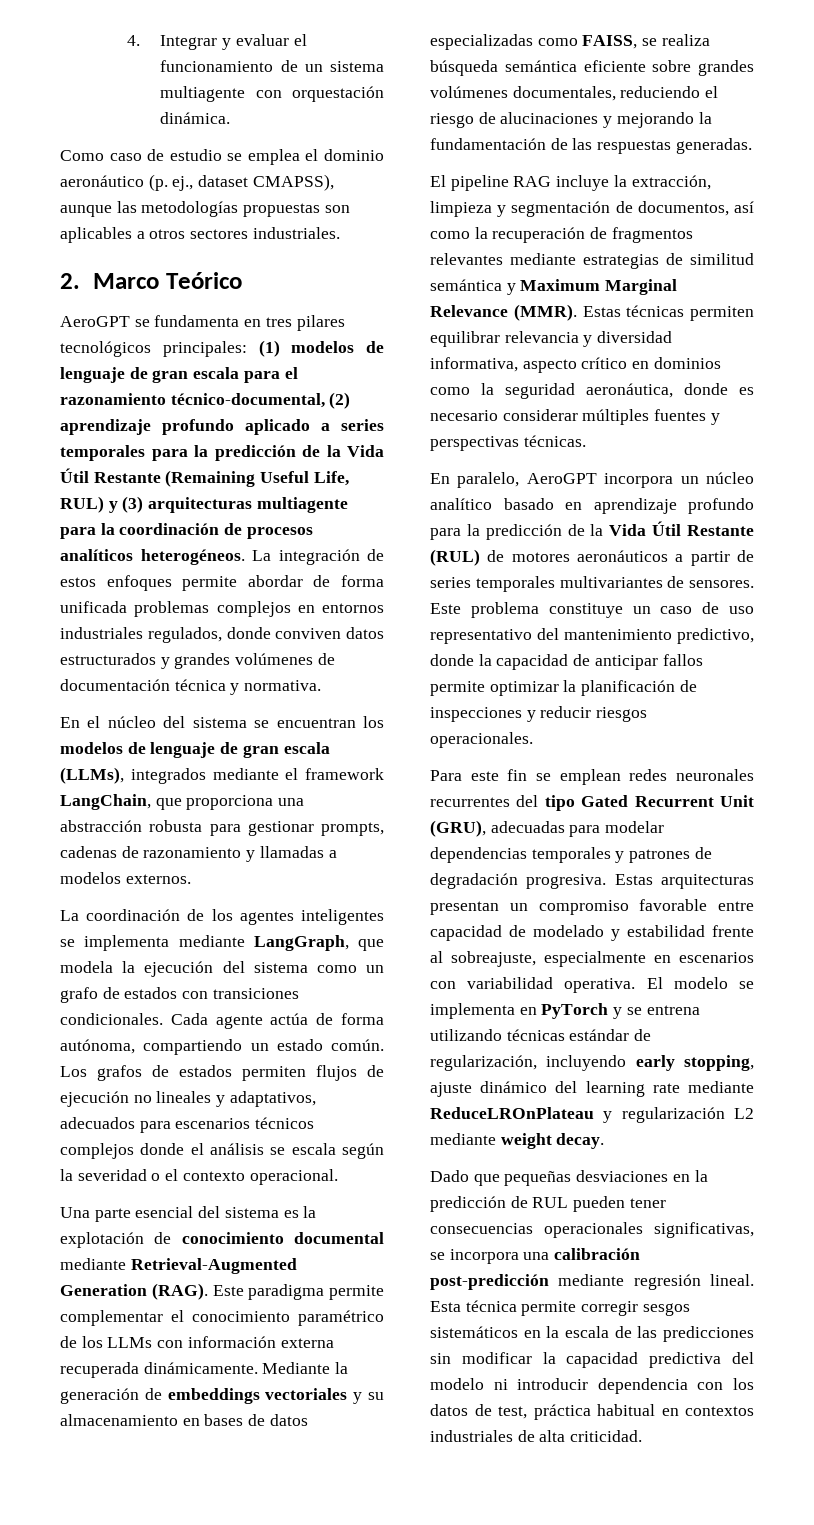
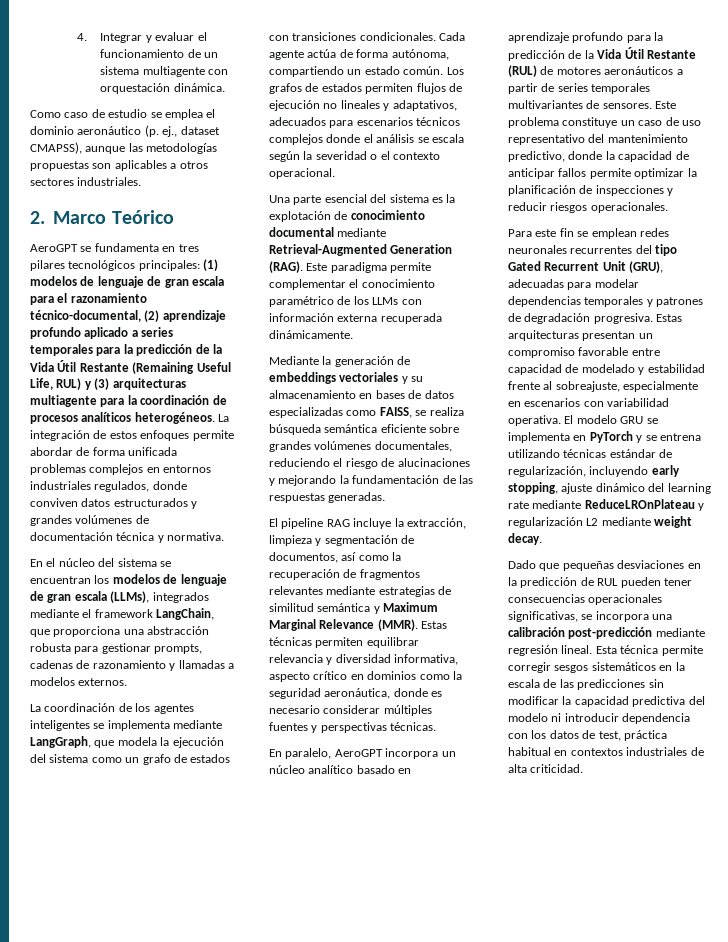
- Este paradigma permite complementar el conocimiento paramétrico de los LLMs con información externa recuperada dinámicamente. Mediante la generación de embeddings vectoriales y su almacenamiento en bases de datos especializadas como FAISS, se realiza búsqueda semántica eficiente sobre grandes volúmenes documentales, reduciendo el riesgo de alucinaciones y mejorando la fundamentación de las respuestas generadas.
+ Este paradigma permite complementar el conocimiento paramétrico de los LLMs con información externa recuperada dinámicamente.
+ Mediante la generación de embeddings vectoriales y su almacenamiento en bases de datos especializadas como FAISS, se realiza búsqueda semántica eficiente sobre grandes volúmenes documentales, reduciendo el riesgo de alucinaciones y mejorando la fundamentación de las respuestas generadas.
- El modelo se implementa en PyTorch y se entrena utilizando técnicas estándar de regularización, incluyendo early stopping, ajuste dinámico del learning rate mediante ReduceLROnPlateau y regularización L2 mediante weight decay.
+ El modelo GRU se implementa en PyTorch y se entrena utilizando técnicas estándar de regularización, incluyendo early stopping, ajuste dinámico del learning rate mediante ReduceLROnPlateau y regularización L2 mediante weight decay.

